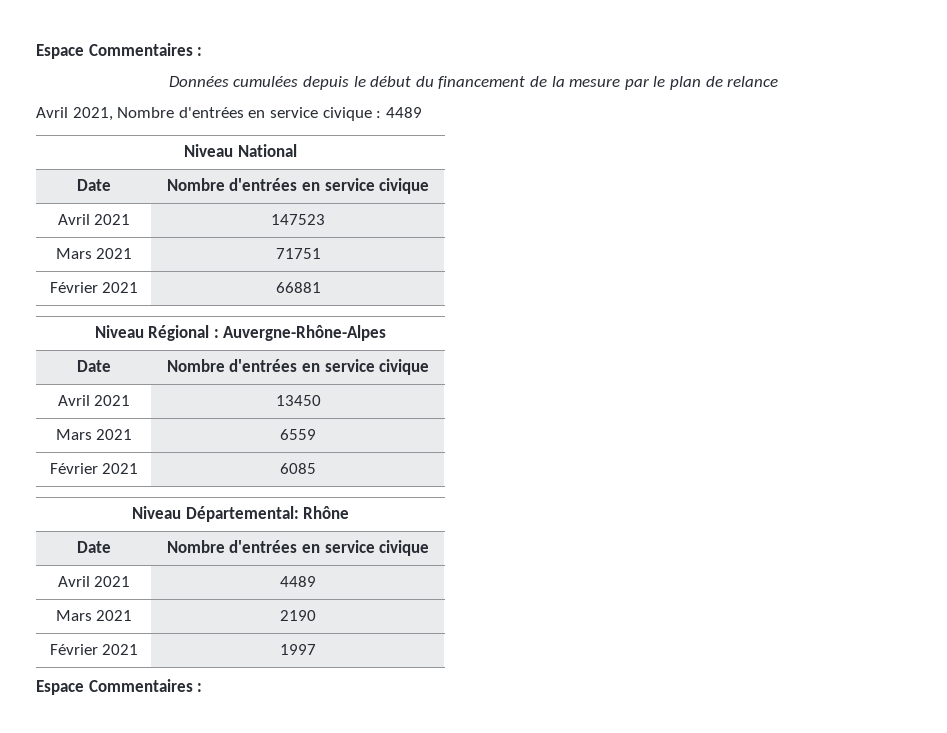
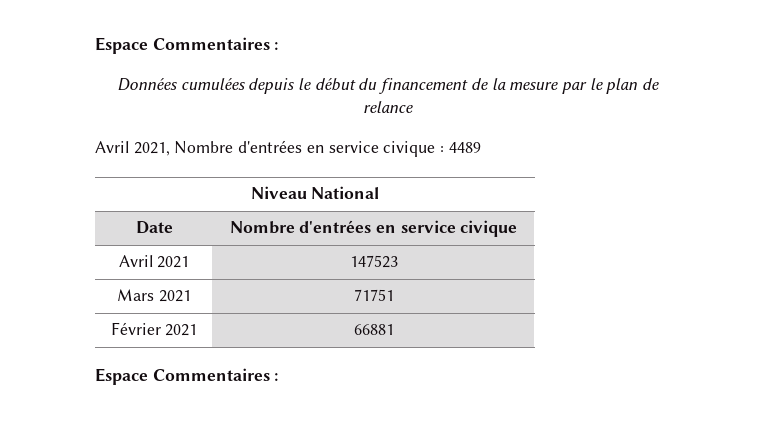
- Niveau Régional : Auvergne-Rhône-Alpes
- Date | Nombre d'entrées en service civique
- Avril 2021 | 13450
- Mars 2021 | 6559
- Février 2021 | 6085
- Niveau Départemental: Rhône
- Date | Nombre d'entrées en service civique
- Avril 2021 | 4489
- Mars 2021 | 2190
- Février 2021 | 1997

